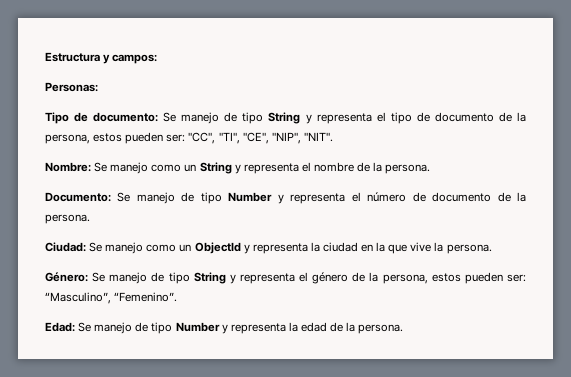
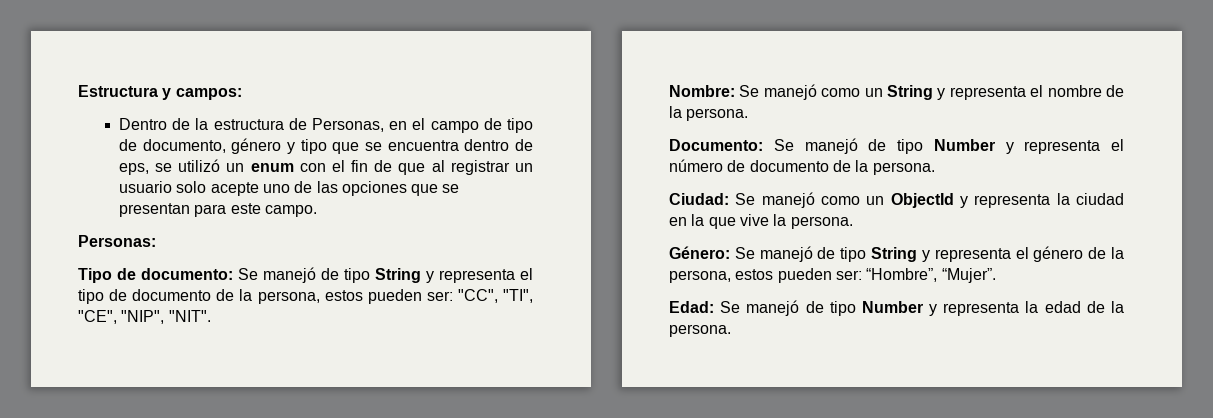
+ Dentro de la estructura de Personas, en el campo de tipo de documento, género y tipo que se encuentra dentro de eps, se utilizó un enum con el fin de que al registrar un usuario solo acepte uno de las opciones que se presentan para este campo.
- Tipo de documento: Se manejo de tipo String y representa el tipo de documento de la persona, estos pueden ser: "CC", "TI", "CE", "NIP", "NIT".
+ Tipo de documento: Se manejó de tipo String y representa el tipo de documento de la persona, estos pueden ser: "CC", "TI", "CE", "NIP", "NIT".
- Nombre: Se manejo como un String y representa el nombre de la persona.
+ Nombre: Se manejó como un String y representa el nombre de la persona.
- Documento: Se manejo de tipo Number y representa el número de documento de la persona.
+ Documento: Se manejó de tipo Number y representa el número de documento de la persona.
- Ciudad: Se manejo como un ObjectId y representa la ciudad en la que vive la persona.
+ Ciudad: Se manejó como un ObjectId y representa la ciudad en la que vive la persona.
- Género: Se manejo de tipo String y representa el género de la persona, estos pueden ser: “Masculino”, “Femenino”.
+ Género: Se manejó de tipo String y representa el género de la persona, estos pueden ser: “Hombre”, “Mujer”.
- Edad: Se manejo de tipo Number y representa la edad de la persona.
+ Edad: Se manejó de tipo Number y representa la edad de la persona.

